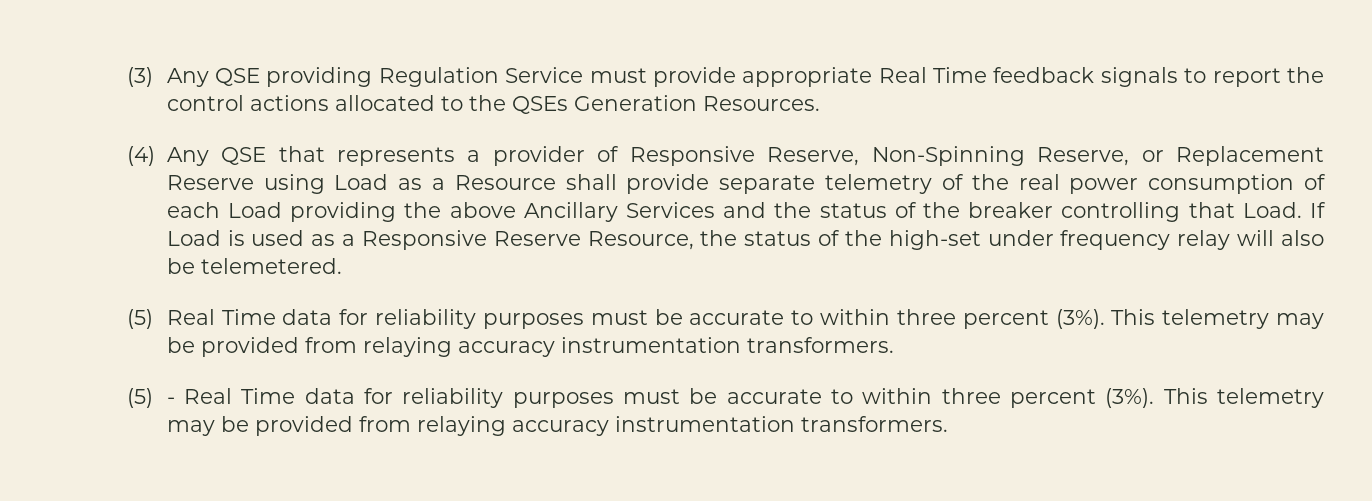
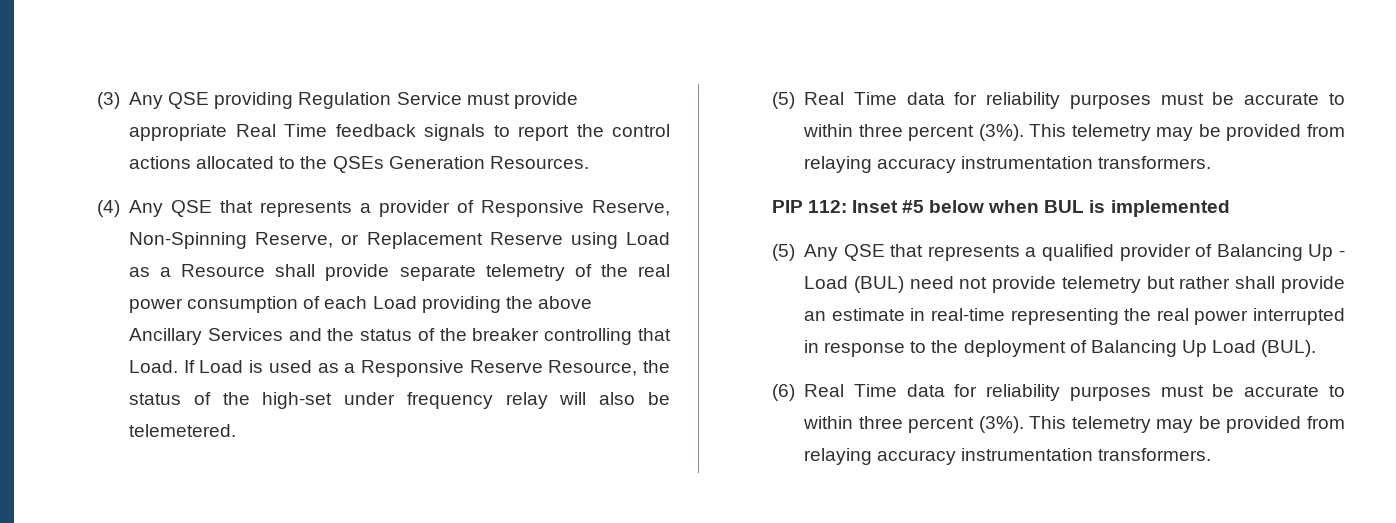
- (5) - Real Time data for reliability purposes must be accurate to within three percent (3%).
+ PIP 112: Inset #5 below when BUL is implemented
+ (5) Any QSE that represents a qualified provider of Balancing Up - Load (BUL) need not provide telemetry but rather shall provide an estimate in real-time representing the real power interrupted in response to the deployment of Balancing Up Load (BUL).
+ (6) Real Time data for reliability purposes must be accurate to within three percent (3%).

